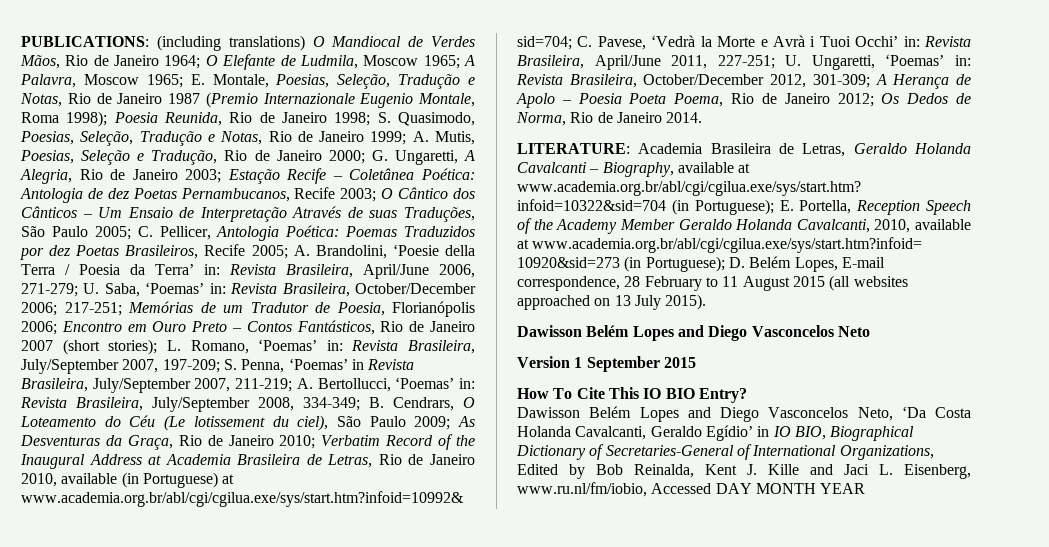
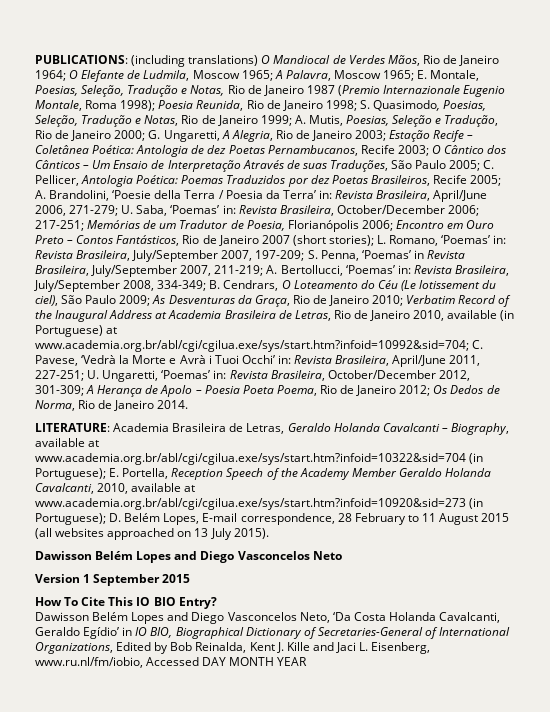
- LITERATURE: Academia Brasileira de Letras, Geraldo Holanda Cavalcanti – Biography, available at www.academia.org.br/abl/cgi/cgilua.exe/sys/start.htm? infoid=10322&sid=704 (in Portuguese); E. Portella, Reception Speech of the Academy Member Geraldo Holanda Cavalcanti, 2010, available at www.academia.org.br/abl/cgi/cgilua.exe/sys/start.htm?infoid= 10920&sid=273 (in Portuguese); D. Belém Lopes, E-mail correspondence, 28 February to 11 August 2015 (all websites approached on 13 July 2015).
+ LITERATURE: Academia Brasileira de Letras, Geraldo Holanda Cavalcanti – Biography, available at www.academia.org.br/abl/cgi/cgilua.exe/sys/start.htm?infoid=10322&sid=704 (in Portuguese); E. Portella, Reception Speech of the Academy Member Geraldo Holanda Cavalcanti, 2010, available at www.academia.org.br/abl/cgi/cgilua.exe/sys/start.htm?infoid=10920&sid=273 (in Portuguese); D. Belém Lopes, E-mail correspondence, 28 February to 11 August 2015 (all websites approached on 13 July 2015).

